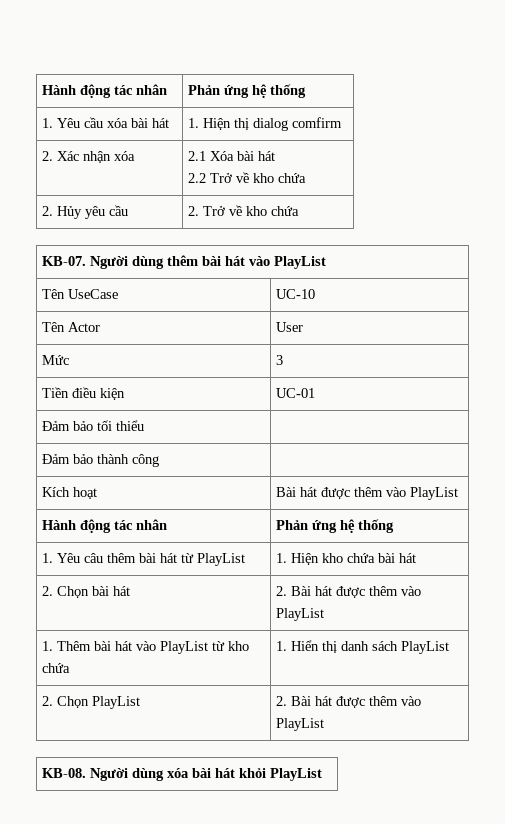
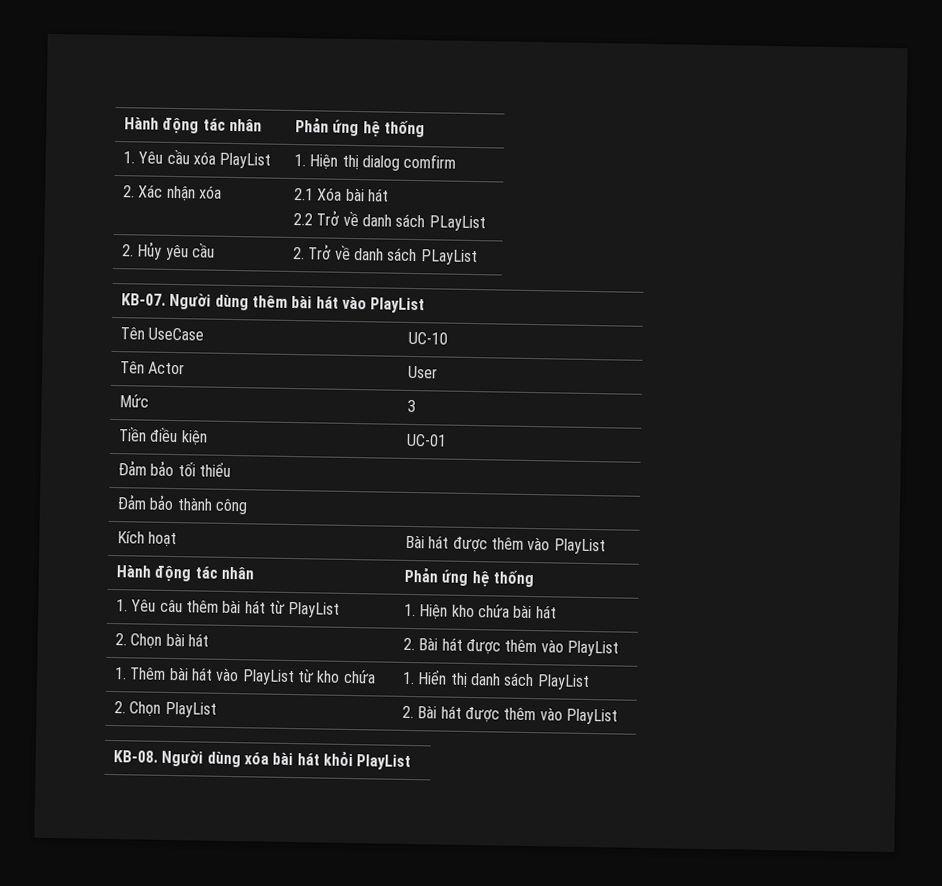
- 1. Yêu cầu xóa bài hát | 1. Hiện thị dialog comfirm
+ 1. Yêu cầu xóa PlayList | 1. Hiện thị dialog comfirm
  2. Xác nhận xóa | 2.1 Xóa bài hát
- 2.2 Trở về kho chứa
+ 2.2 Trở về danh sách PLayList
- 2. Hủy yêu cầu | 2. Trở về kho chứa
+ 2. Hủy yêu cầu | 2. Trở về danh sách PLayList

